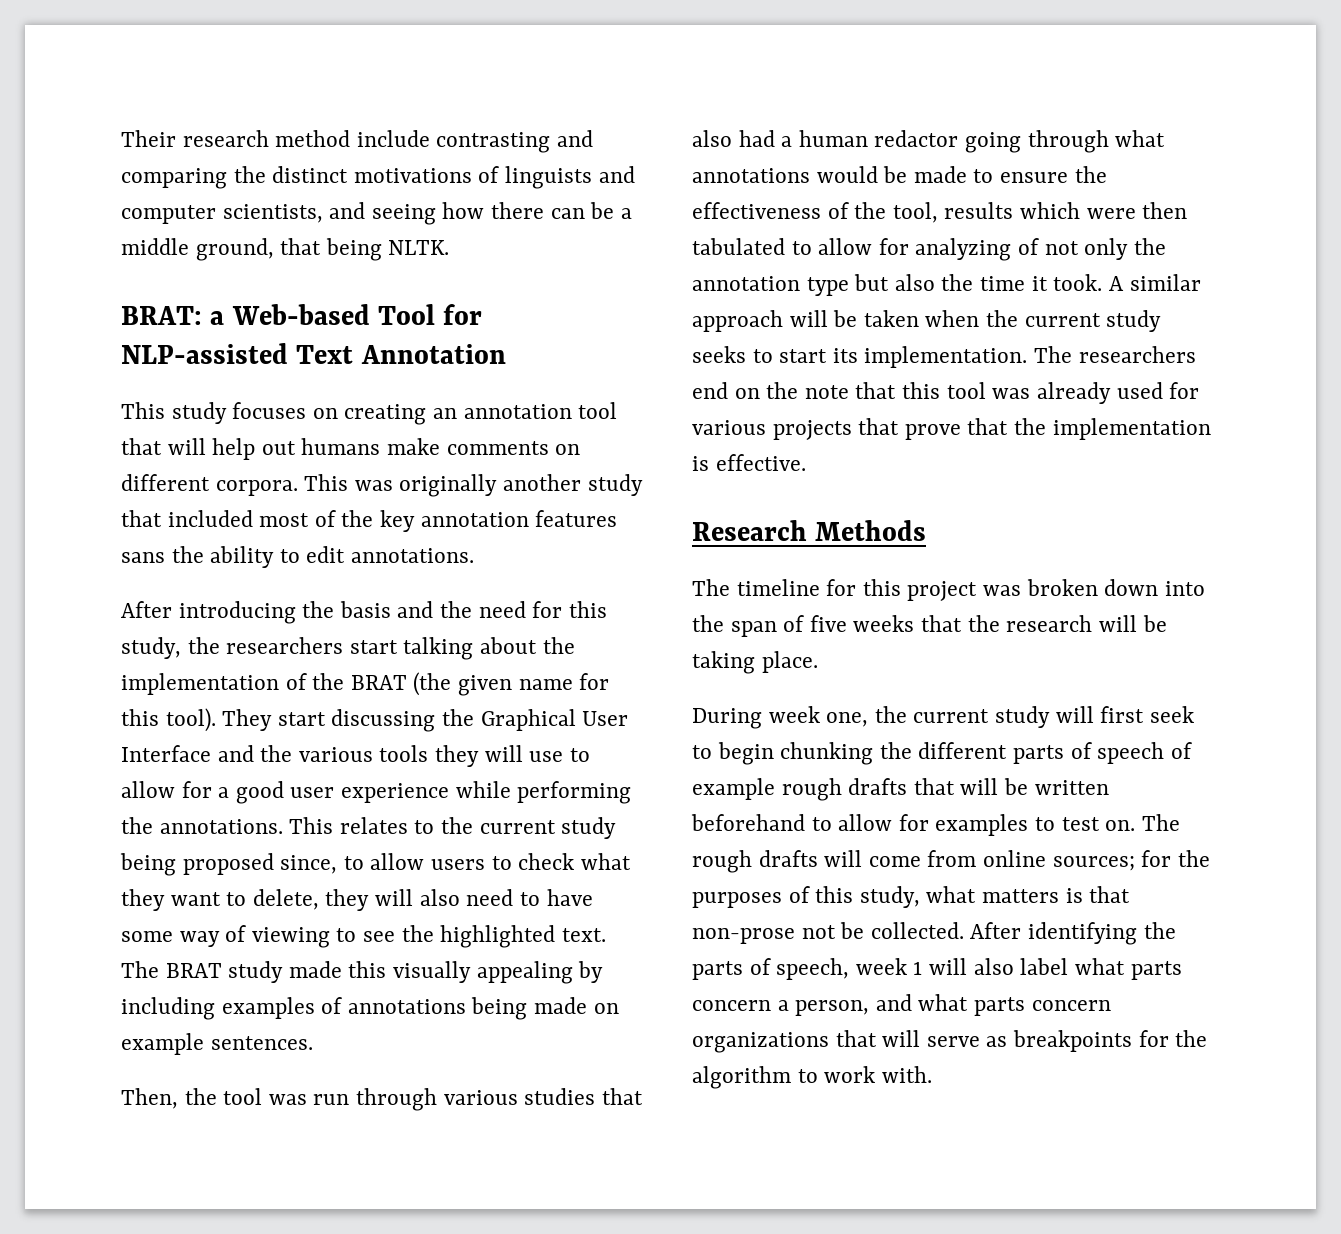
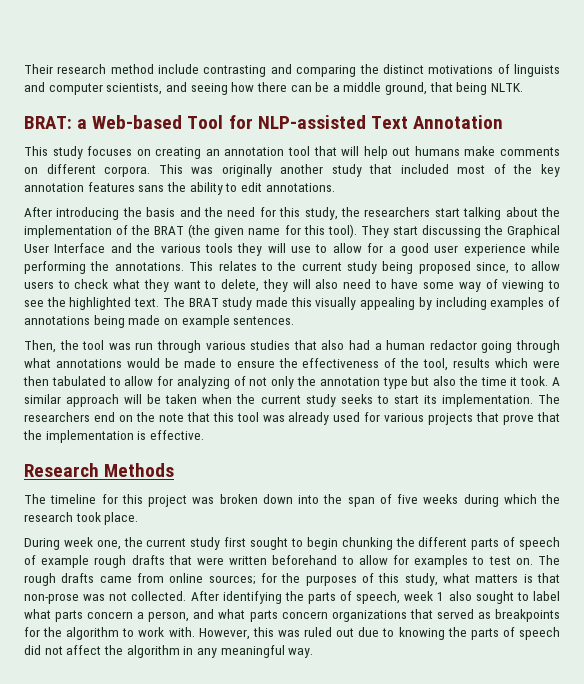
- The timeline for this project was broken down into the span of five weeks that the research will be taking place.
+ The timeline for this project was broken down into the span of five weeks during which the research took place.
- During week one, the current study will first seek to begin chunking the different parts of speech of example rough drafts that will be written beforehand to allow for examples to test on.
+ During week one, the current study first sought to begin chunking the different parts of speech of example rough drafts that were written beforehand to allow for examples to test on.
- The rough drafts will come from online sources; for the purposes of this study, what matters is that non-prose not be collected.
+ The rough drafts came from online sources; for the purposes of this study, what matters is that non-prose was not collected.
- After identifying the parts of speech, week 1 will also label what parts concern a person, and what parts concern organizations that will serve as breakpoints for the algorithm to work with.
+ After identifying the parts of speech, week 1 also sought to label what parts concern a person, and what parts concern organizations that served as breakpoints for the algorithm to work with.
+ However, this was ruled out due to knowing the parts of speech did not affect the algorithm in any meaningful way.

